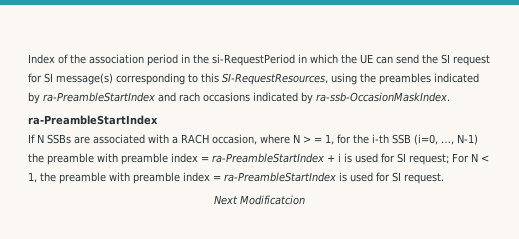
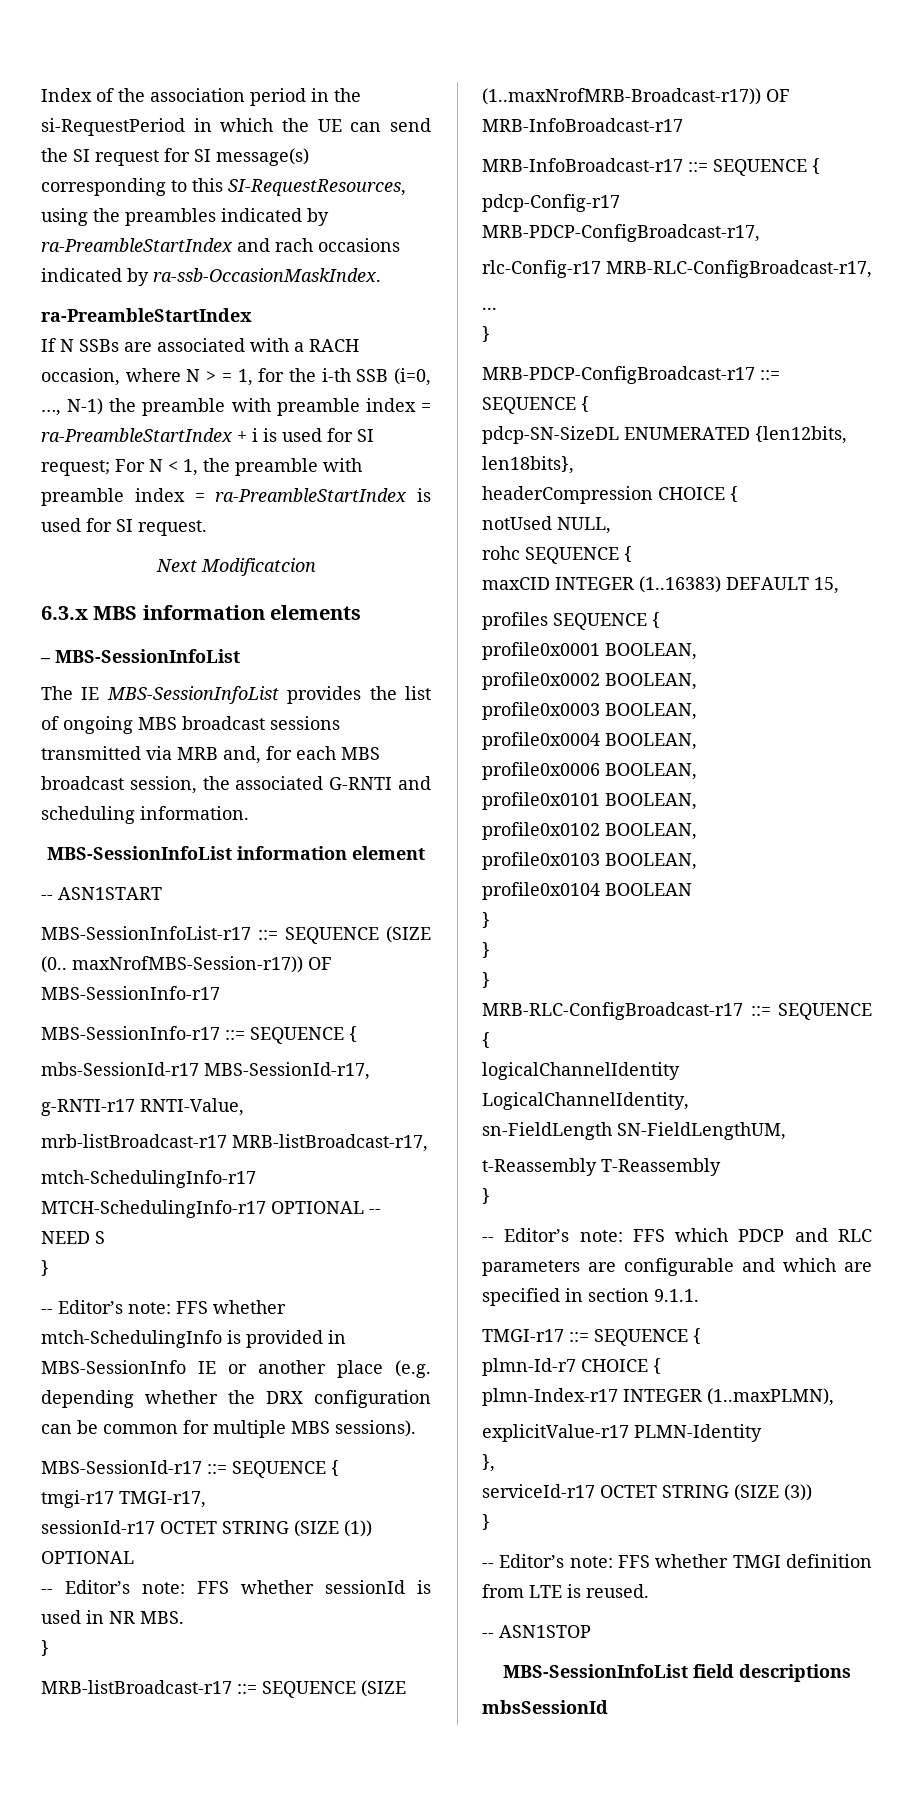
+ 6.3.x MBS information elements
+ – MBS-SessionInfoList
+ The IE MBS-SessionInfoList provides the list of ongoing MBS broadcast sessions transmitted via MRB and, for each MBS broadcast session, the associated G-RNTI and scheduling information.
+ MBS-SessionInfoList information element
+ -- ASN1START
+ MBS-SessionInfoList-r17 ::= SEQUENCE (SIZE (0.. maxNrofMBS-Session-r17)) OF MBS-SessionInfo-r17
+ MBS-SessionInfo-r17 ::= SEQUENCE {
+ mbs-SessionId-r17 MBS-SessionId-r17,
+ g-RNTI-r17 RNTI-Value,
+ mrb-listBroadcast-r17 MRB-listBroadcast-r17,
+ mtch-SchedulingInfo-r17 MTCH-SchedulingInfo-r17 OPTIONAL -- NEED S
+ }
+ -- Editor’s note: FFS whether mtch-SchedulingInfo is provided in MBS-SessionInfo IE or another place (e.g. depending whether the DRX configuration can be common for multiple MBS sessions).
+ MBS-SessionId-r17 ::= SEQUENCE {
+ tmgi-r17 TMGI-r17,
+ sessionId-r17 OCTET STRING (SIZE (1)) OPTIONAL
+ -- Editor’s note: FFS whether sessionId is used in NR MBS.
+ }
+ MRB-listBroadcast-r17 ::= SEQUENCE (SIZE (1..maxNrofMRB-Broadcast-r17)) OF MRB-InfoBroadcast-r17
+ MRB-InfoBroadcast-r17 ::= SEQUENCE {
+ pdcp-Config-r17 MRB-PDCP-ConfigBroadcast-r17,
+ rlc-Config-r17 MRB-RLC-ConfigBroadcast-r17,
+ ...
+ }
+ MRB-PDCP-ConfigBroadcast-r17 ::= SEQUENCE {
+ pdcp-SN-SizeDL ENUMERATED {len12bits, len18bits},
+ headerCompression CHOICE {
+ notUsed NULL,
+ rohc SEQUENCE {
+ maxCID INTEGER (1..16383) DEFAULT 15,
+ profiles SEQUENCE {
+ profile0x0001 BOOLEAN,
+ profile0x0002 BOOLEAN,
+ profile0x0003 BOOLEAN,
+ profile0x0004 BOOLEAN,
+ profile0x0006 BOOLEAN,
+ profile0x0101 BOOLEAN,
+ profile0x0102 BOOLEAN,
+ profile0x0103 BOOLEAN,
+ profile0x0104 BOOLEAN
+ }
+ }
+ }
+ MRB-RLC-ConfigBroadcast-r17 ::= SEQUENCE {
+ logicalChannelIdentity LogicalChannelIdentity,
+ sn-FieldLength SN-FieldLengthUM,
+ t-Reassembly T-Reassembly
+ }
+ -- Editor’s note: FFS which PDCP and RLC parameters are configurable and which are specified in section 9.1.1.
+ TMGI-r17 ::= SEQUENCE {
+ plmn-Id-r7 CHOICE {
+ plmn-Index-r17 INTEGER (1..maxPLMN),
+ explicitValue-r17 PLMN-Identity
+ },
+ serviceId-r17 OCTET STRING (SIZE (3))
+ }
+ -- Editor’s note: FFS whether TMGI definition from LTE is reused.
+ -- ASN1STOP
+ MBS-SessionInfoList field descriptions
+ mbsSessionId

